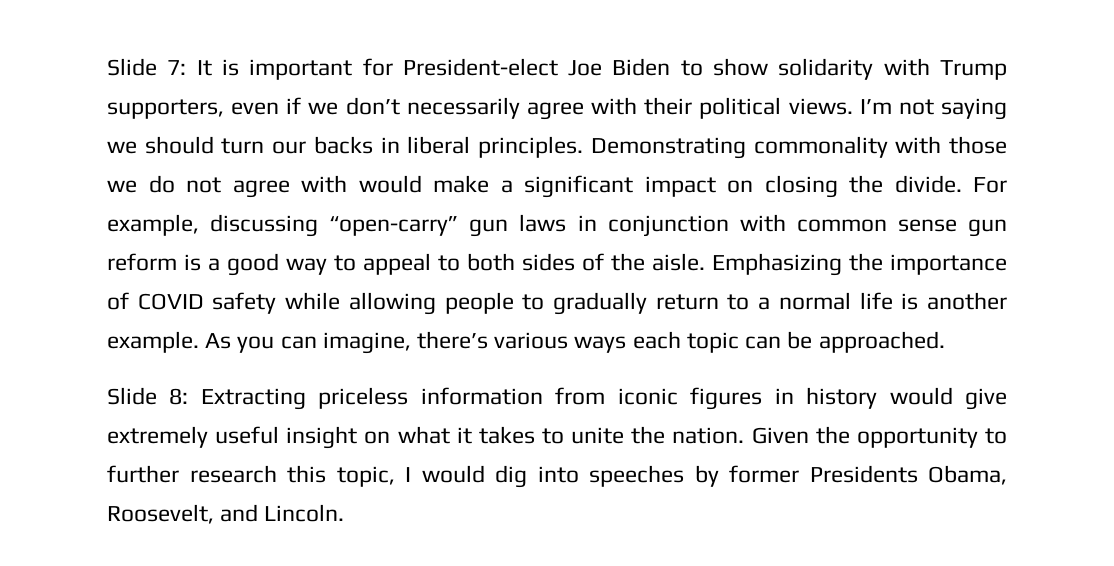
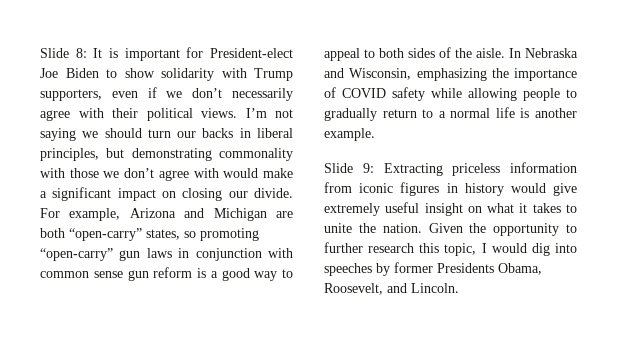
- Slide 7: It is important for President-elect Joe Biden to show solidarity with Trump supporters, even if we don’t necessarily agree with their political views.
+ Slide 8: It is important for President-elect Joe Biden to show solidarity with Trump supporters, even if we don’t necessarily agree with their political views.
- I’m not saying we should turn our backs in liberal principles. Demonstrating commonality with those we do not agree with would make a significant impact on closing the divide.
+ I’m not saying we should turn our backs in liberal principles, but demonstrating commonality with those we don’t agree with would make a significant impact on closing our divide.
- For example, discussing “open-carry” gun laws in conjunction with common sense gun reform is a good way to appeal to both sides of the aisle.
+ For example, Arizona and Michigan are both “open-carry” states, so promoting “open-carry” gun laws in conjunction with common sense gun reform is a good way to appeal to both sides of the aisle.
- Emphasizing the importance of COVID safety while allowing people to gradually return to a normal life is another example. As you can imagine, there’s various ways each topic can be approached.
- Slide 8: Extracting priceless information from iconic figures in history would give extremely useful insight on what it takes to unite the nation.
+ In Nebraska and Wisconsin, emphasizing the importance of COVID safety while allowing people to gradually return to a normal life is another example.
+ Slide 9: Extracting priceless information from iconic figures in history would give extremely useful insight on what it takes to unite the nation.

